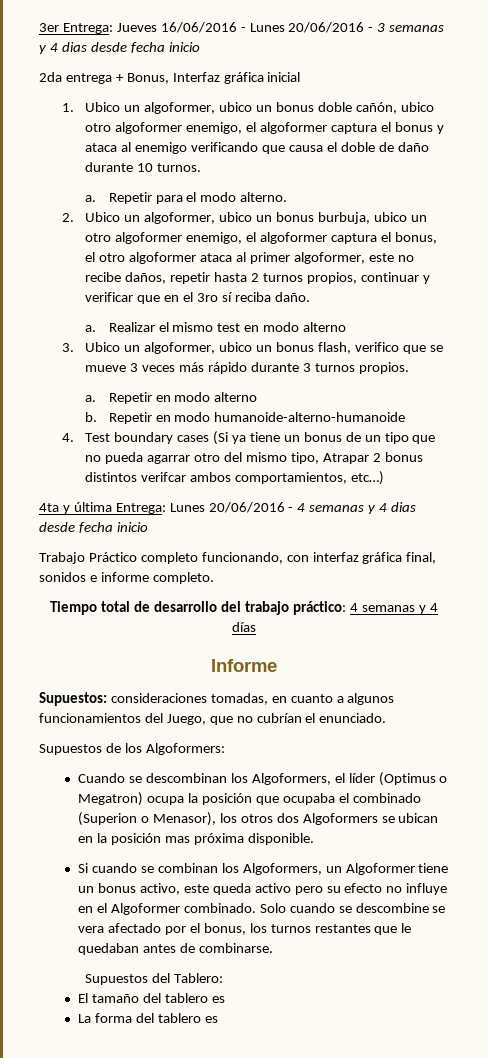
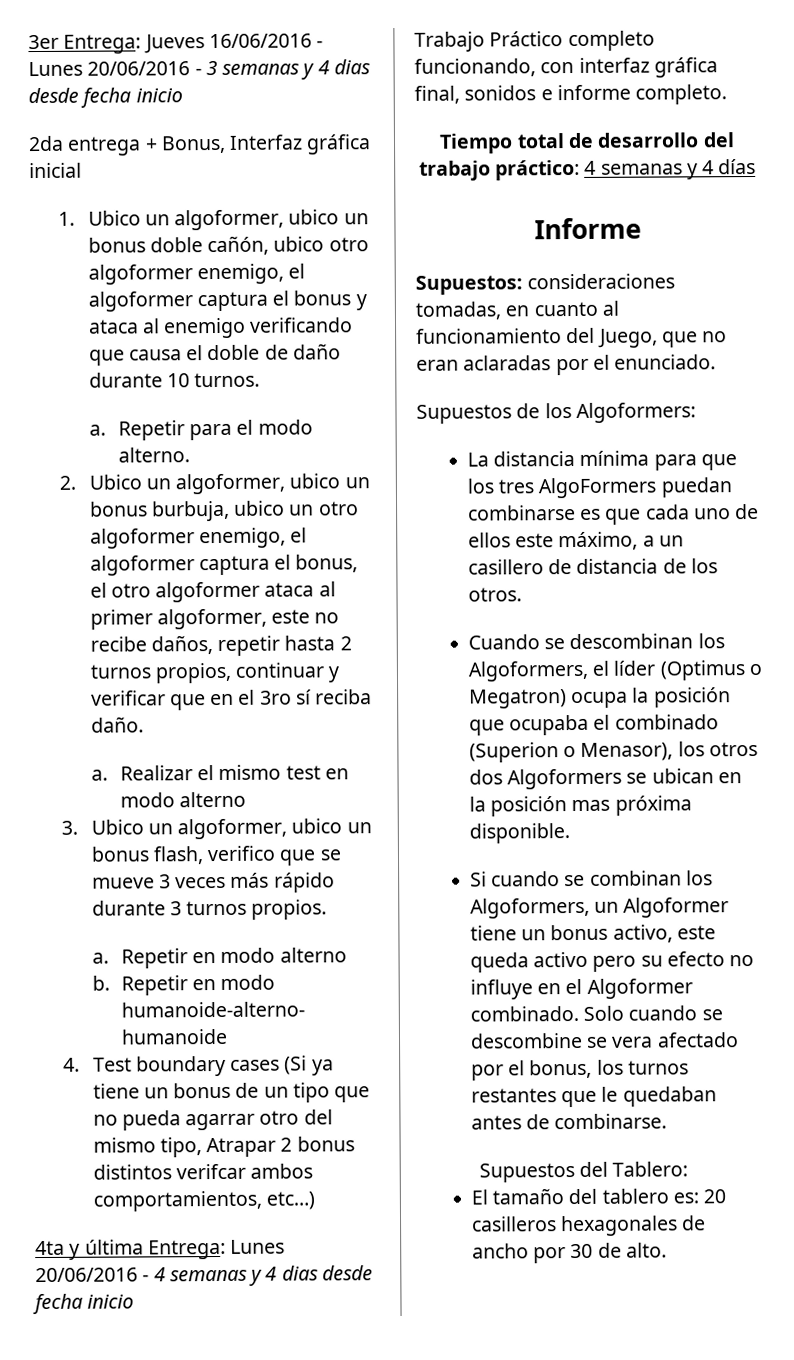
- Supuestos: consideraciones tomadas, en cuanto a algunos funcionamientos del Juego, que no cubrían el enunciado.
+ Supuestos: consideraciones tomadas, en cuanto al funcionamiento del Juego, que no eran aclaradas por el enunciado.
+ La distancia mínima para que los tres AlgoFormers puedan combinarse es que cada uno de ellos este máximo, a un casillero de distancia de los otros.
- El tamaño del tablero es
- La forma del tablero es
+ El tamaño del tablero es: 20 casilleros hexagonales de ancho por 30 de alto.

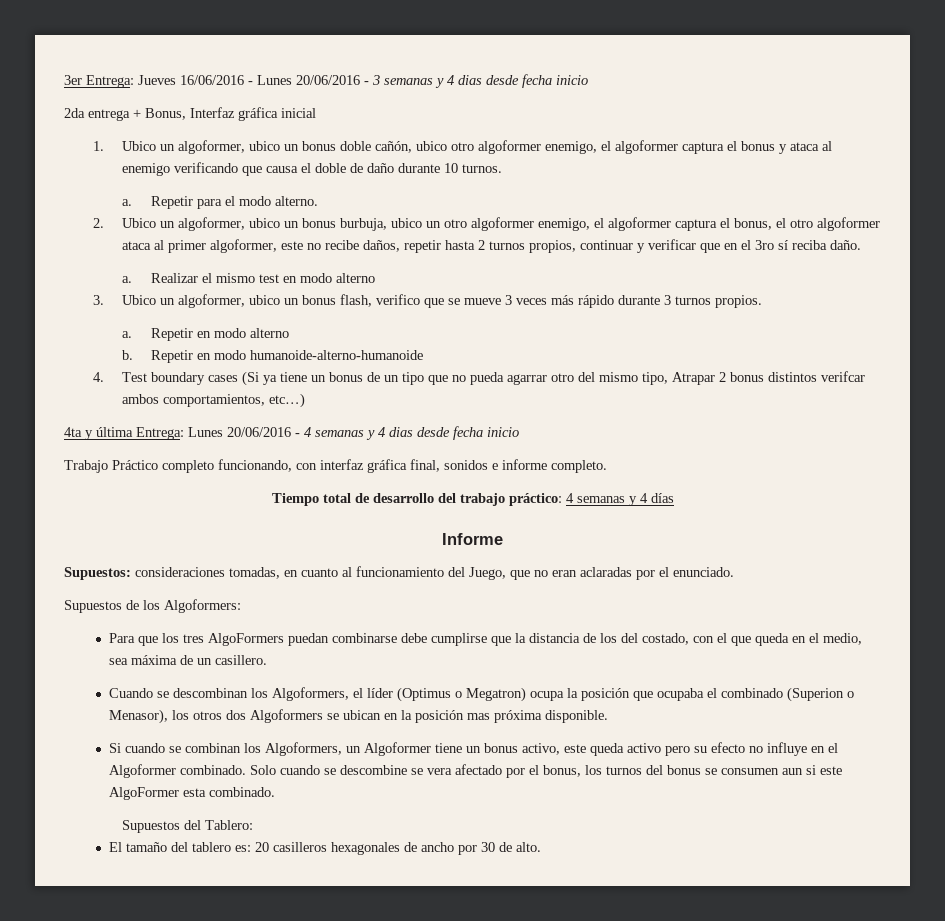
- La distancia mínima para que los tres AlgoFormers puedan combinarse es que cada uno de ellos este máximo, a un casillero de distancia de los otros.
+ Para que los tres AlgoFormers puedan combinarse debe cumplirse que la distancia de los del costado, con el que queda en el medio, sea máxima de un casillero.
- Solo cuando se descombine se vera afectado por el bonus, los turnos restantes que le quedaban antes de combinarse.
+ Solo cuando se descombine se vera afectado por el bonus, los turnos del bonus se consumen aun si este AlgoFormer esta combinado.

